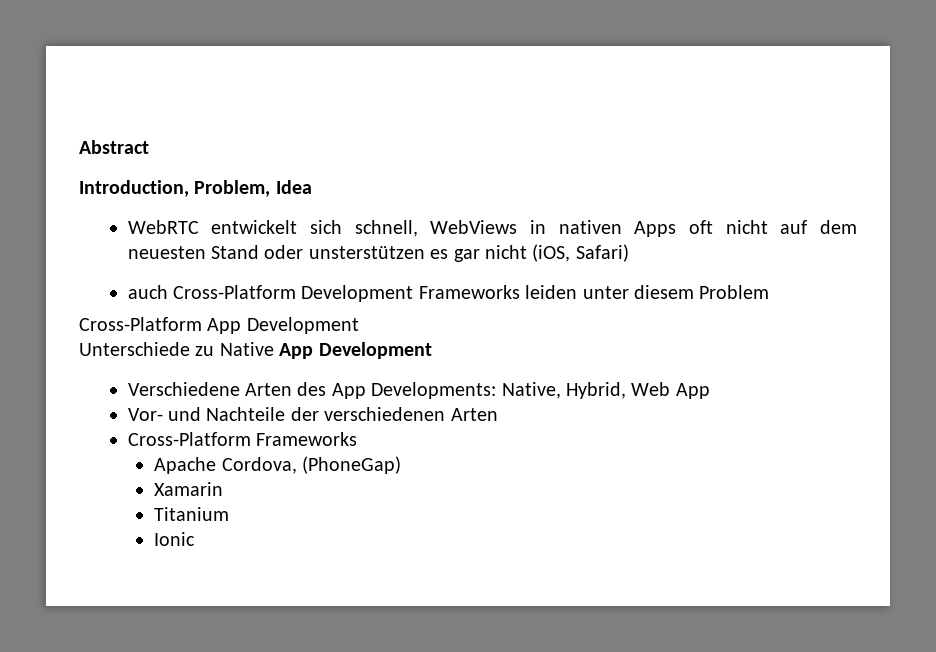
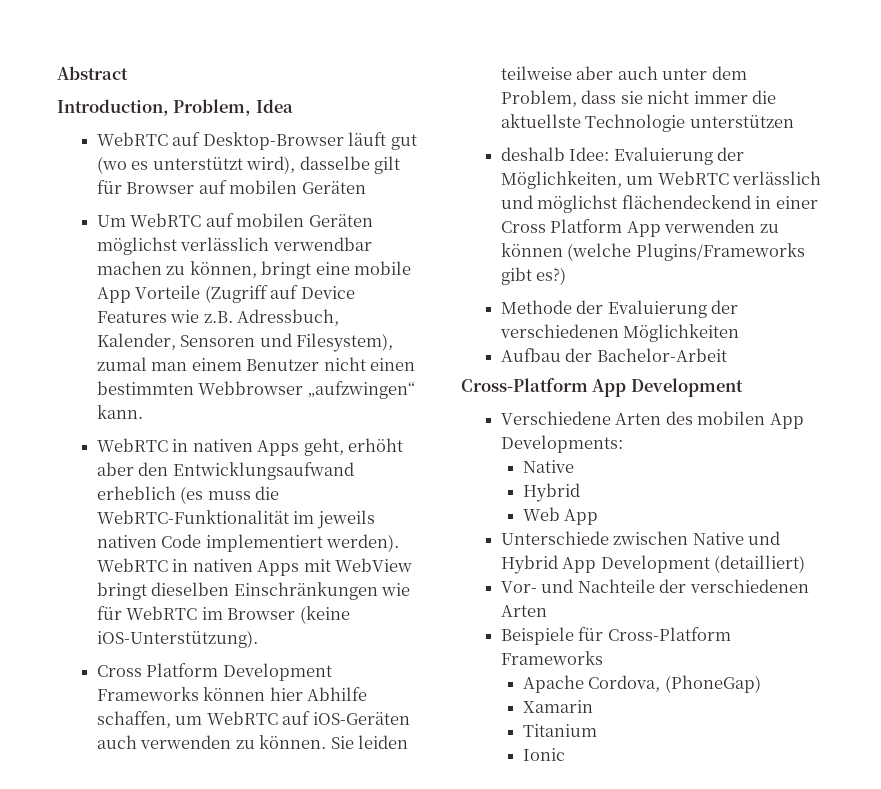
- WebRTC entwickelt sich schnell, WebViews in nativen Apps oft nicht auf dem neuesten Stand oder unsterstützen es gar nicht (iOS, Safari)
- auch Cross-Platform Development Frameworks leiden unter diesem Problem
+ WebRTC auf Desktop-Browser läuft gut (wo es unterstützt wird), dasselbe gilt für Browser auf mobilen Geräten
+ Um WebRTC auf mobilen Geräten möglichst verlässlich verwendbar machen zu können, bringt eine mobile App Vorteile (Zugriff auf Device Features wie z.B. Adressbuch, Kalender, Sensoren und Filesystem), zumal man einem Benutzer nicht einen bestimmten Webbrowser „aufzwingen“ kann.
+ WebRTC in nativen Apps geht, erhöht aber den Entwicklungsaufwand erheblich (es muss die WebRTC-Funktionalität im jeweils nativen Code implementiert werden). WebRTC in nativen Apps mit WebView bringt dieselben Einschränkungen wie für WebRTC im Browser (keine iOS-Unterstützung).
+ Cross Platform Development Frameworks können hier Abhilfe schaffen, um WebRTC auf iOS-Geräten auch verwenden zu können. Sie leiden teilweise aber auch unter dem Problem, dass sie nicht immer die aktuellste Technologie unterstützen
+ deshalb Idee: Evaluierung der Möglichkeiten, um WebRTC verlässlich und möglichst flächendeckend in einer Cross Platform App verwenden zu können (welche Plugins/Frameworks gibt es?)
+ Methode der Evaluierung der verschiedenen Möglichkeiten
+ Aufbau der Bachelor-Arbeit
  Cross-Platform App Development
- Unterschiede zu Native App Development
- Verschiedene Arten des App Developments: Native, Hybrid, Web App
+ Verschiedene Arten des mobilen App Developments:
+ Native
+ Hybrid
+ Web App
+ Unterschiede zwischen Native und Hybrid App Development (detailliert)
- Cross-Platform Frameworks
+ Beispiele für Cross-Platform Frameworks

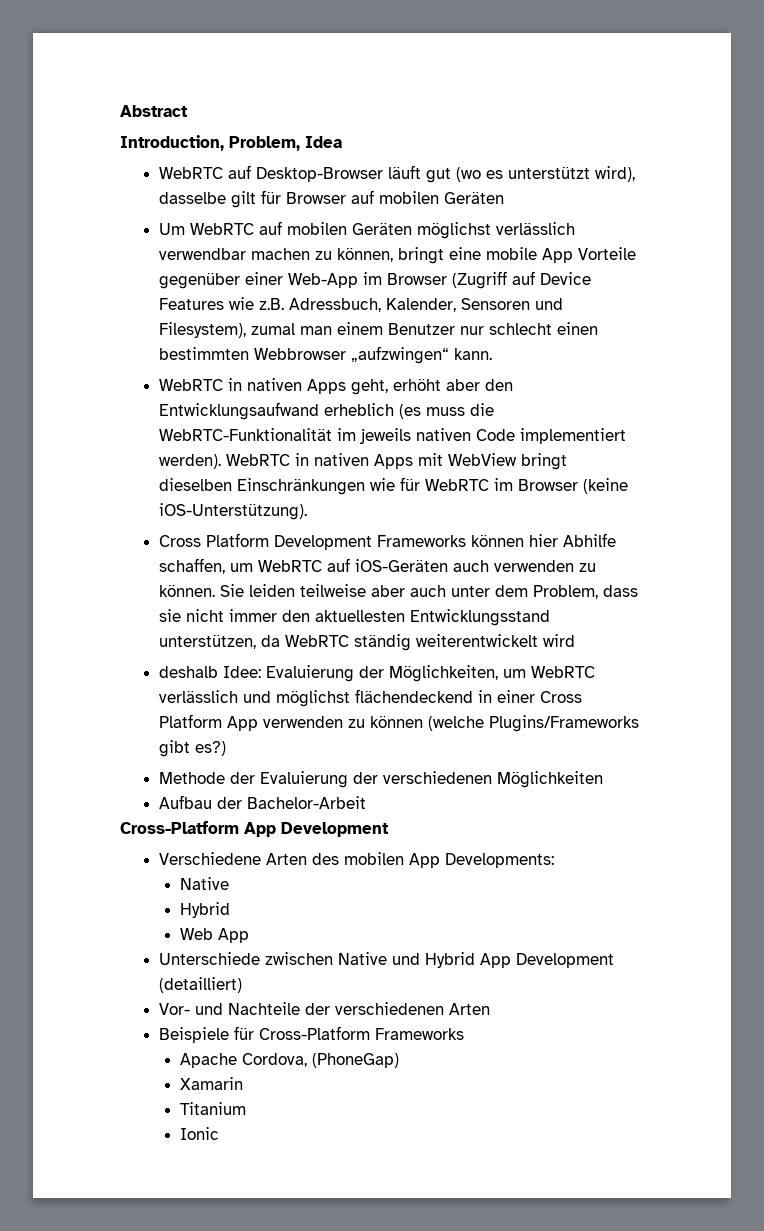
- Um WebRTC auf mobilen Geräten möglichst verlässlich verwendbar machen zu können, bringt eine mobile App Vorteile (Zugriff auf Device Features wie z.B. Adressbuch, Kalender, Sensoren und Filesystem), zumal man einem Benutzer nicht einen bestimmten Webbrowser „aufzwingen“ kann.
+ Um WebRTC auf mobilen Geräten möglichst verlässlich verwendbar machen zu können, bringt eine mobile App Vorteile gegenüber einer Web-App im Browser (Zugriff auf Device Features wie z.B. Adressbuch, Kalender, Sensoren und Filesystem), zumal man einem Benutzer nur schlecht einen bestimmten Webbrowser „aufzwingen“ kann.
- Sie leiden teilweise aber auch unter dem Problem, dass sie nicht immer die aktuellste Technologie unterstützen
+ Sie leiden teilweise aber auch unter dem Problem, dass sie nicht immer den aktuellesten Entwicklungsstand unterstützen, da WebRTC ständig weiterentwickelt wird

